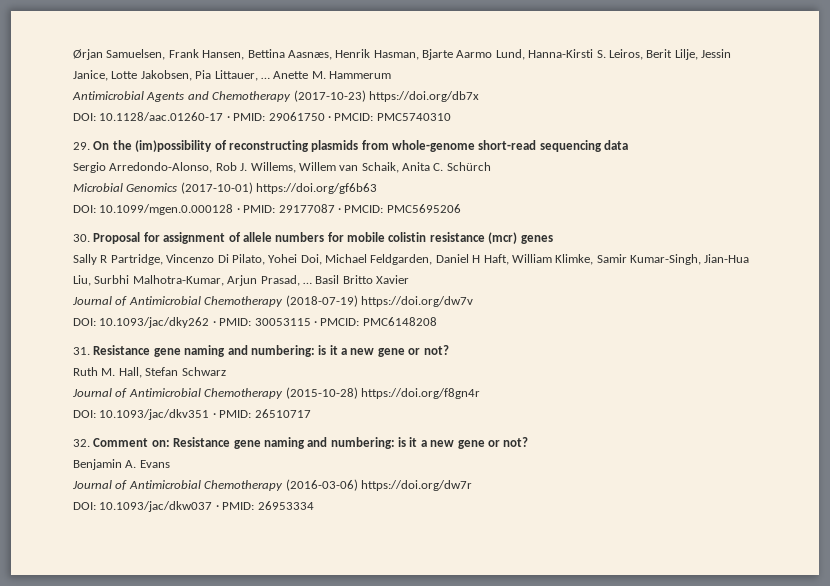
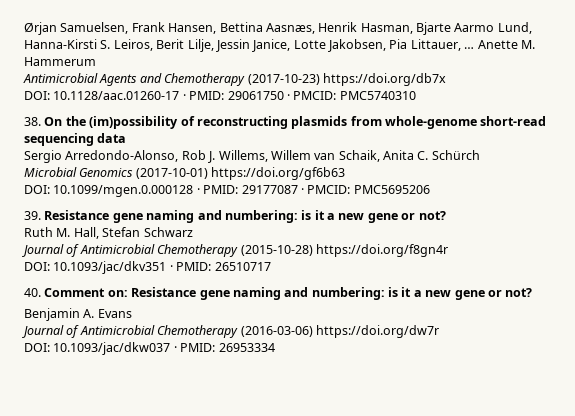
- 29. On the (im)possibility of reconstructing plasmids from whole-genome short-read sequencing data
+ 38. On the (im)possibility of reconstructing plasmids from whole-genome short-read sequencing data
- 30. Proposal for assignment of allele numbers for mobile colistin resistance (mcr) genes
- Sally R Partridge, Vincenzo Di Pilato, Yohei Doi, Michael Feldgarden, Daniel H Haft, William Klimke, Samir Kumar-Singh, Jian-Hua Liu, Surbhi Malhotra-Kumar, Arjun Prasad, … Basil Britto Xavier
- Journal of Antimicrobial Chemotherapy (2018-07-19) https://doi.org/dw7v
- DOI: 10.1093/jac/dky262 · PMID: 30053115 · PMCID: PMC6148208
- 31. Resistance gene naming and numbering: is it a new gene or not?
+ 39. Resistance gene naming and numbering: is it a new gene or not?
- 32. Comment on: Resistance gene naming and numbering: is it a new gene or not?
+ 40. Comment on: Resistance gene naming and numbering: is it a new gene or not?

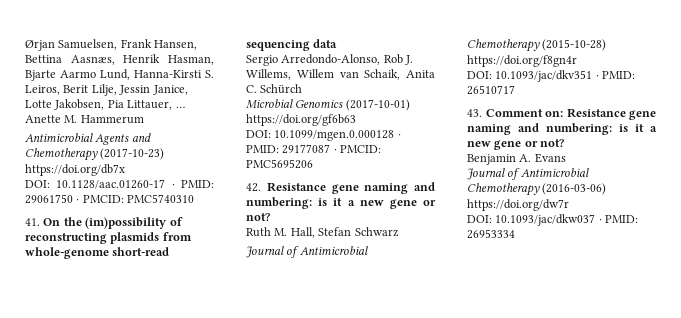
- 38. On the (im)possibility of reconstructing plasmids from whole-genome short-read sequencing data
+ 41. On the (im)possibility of reconstructing plasmids from whole-genome short-read sequencing data
- 39. Resistance gene naming and numbering: is it a new gene or not?
+ 42. Resistance gene naming and numbering: is it a new gene or not?
- 40. Comment on: Resistance gene naming and numbering: is it a new gene or not?
+ 43. Comment on: Resistance gene naming and numbering: is it a new gene or not?

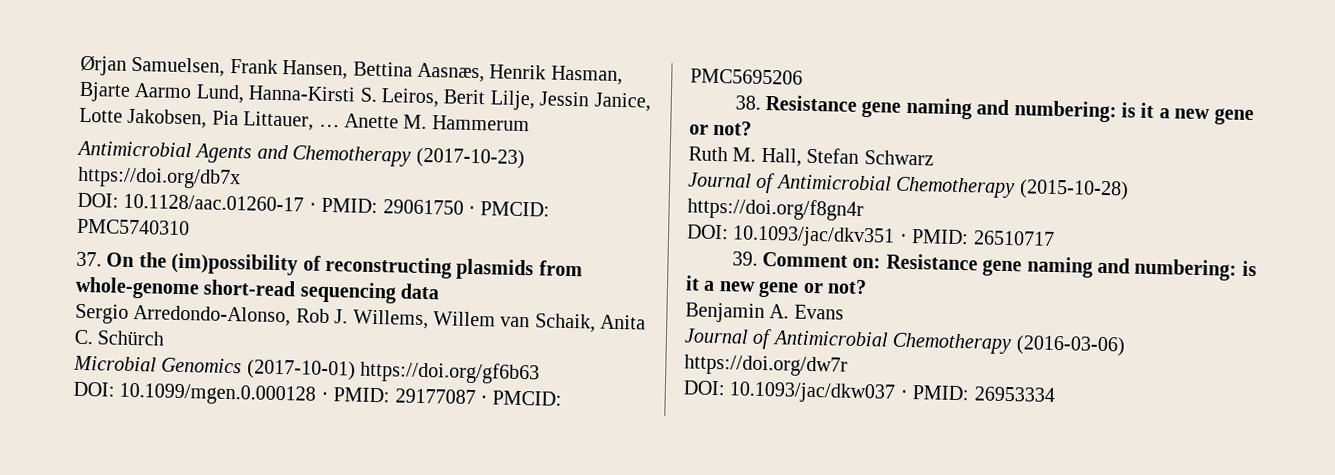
- 41. On the (im)possibility of reconstructing plasmids from whole-genome short-read sequencing data
+ 37. On the (im)possibility of reconstructing plasmids from whole-genome short-read sequencing data
- 42. Resistance gene naming and numbering: is it a new gene or not?
+ 38. Resistance gene naming and numbering: is it a new gene or not?
- 43. Comment on: Resistance gene naming and numbering: is it a new gene or not?
+ 39. Comment on: Resistance gene naming and numbering: is it a new gene or not?

